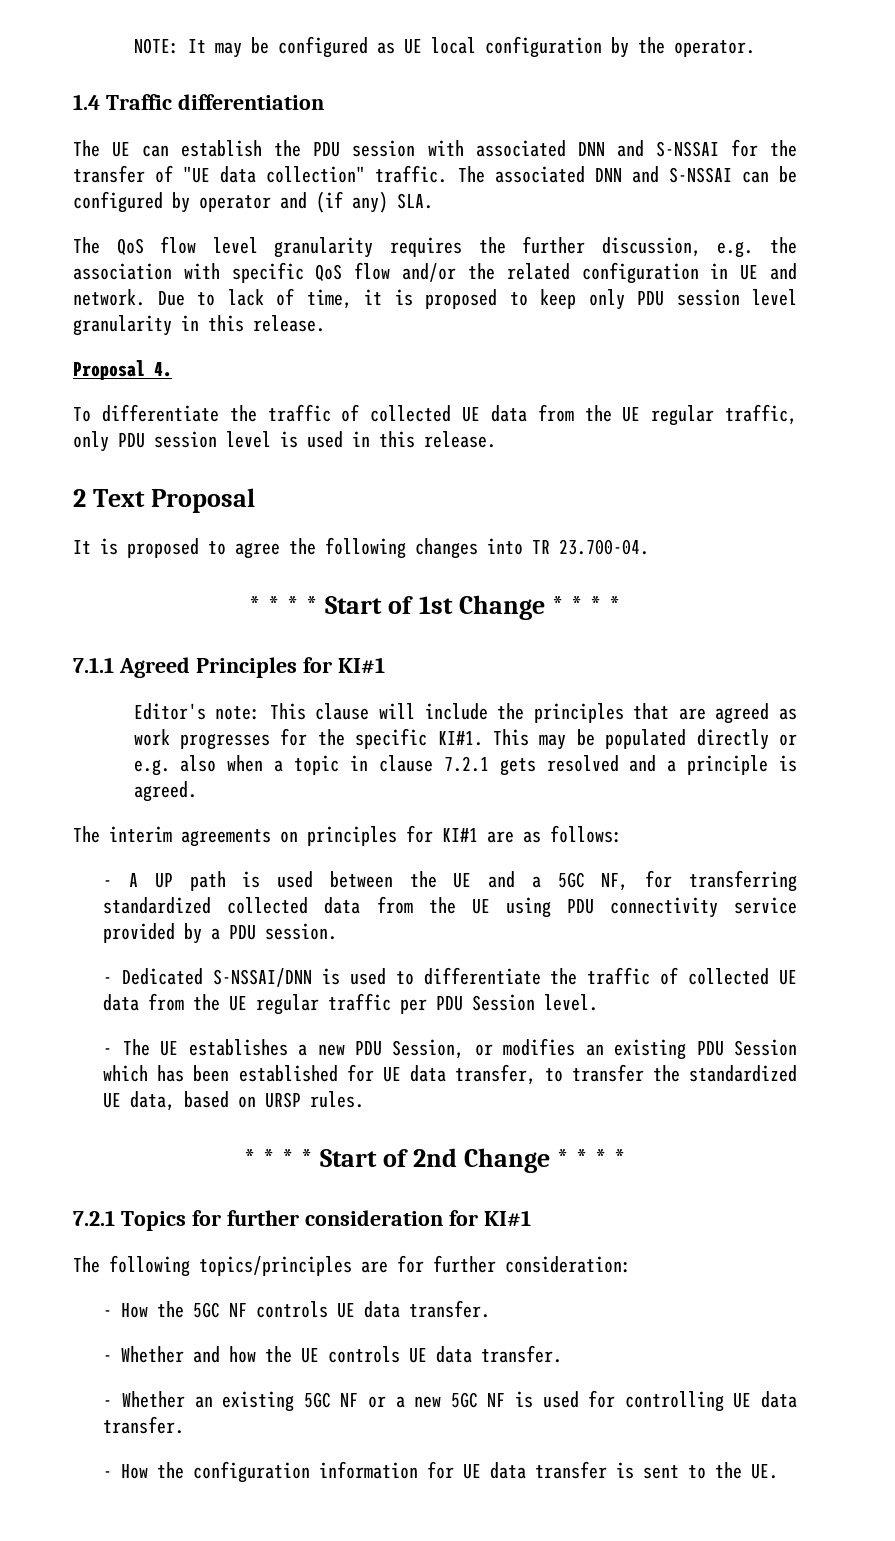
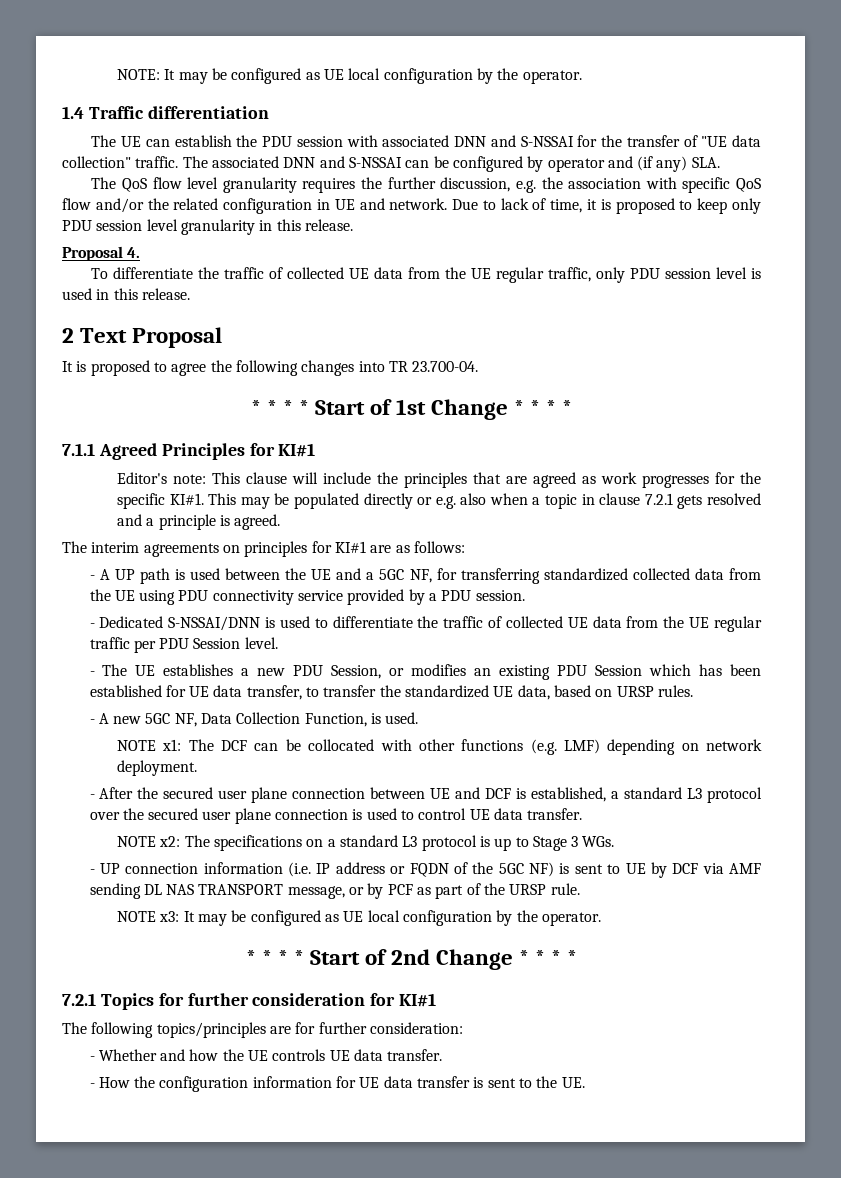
+ - A new 5GC NF, Data Collection Function, is used.
+ NOTE x1: The DCF can be collocated with other functions (e.g. LMF) depending on network deployment.
+ - After the secured user plane connection between UE and DCF is established, a standard L3 protocol over the secured user plane connection is used to control UE data transfer.
+ NOTE x2: The specifications on a standard L3 protocol is up to Stage 3 WGs.
+ - UP connection information (i.e. IP address or FQDN of the 5GC NF) is sent to UE by DCF via AMF sending DL NAS TRANSPORT message, or by PCF as part of the URSP rule.
+ NOTE x3: It may be configured as UE local configuration by the operator.
- - How the 5GC NF controls UE data transfer.
- - Whether an existing 5GC NF or a new 5GC NF is used for controlling UE data transfer.

